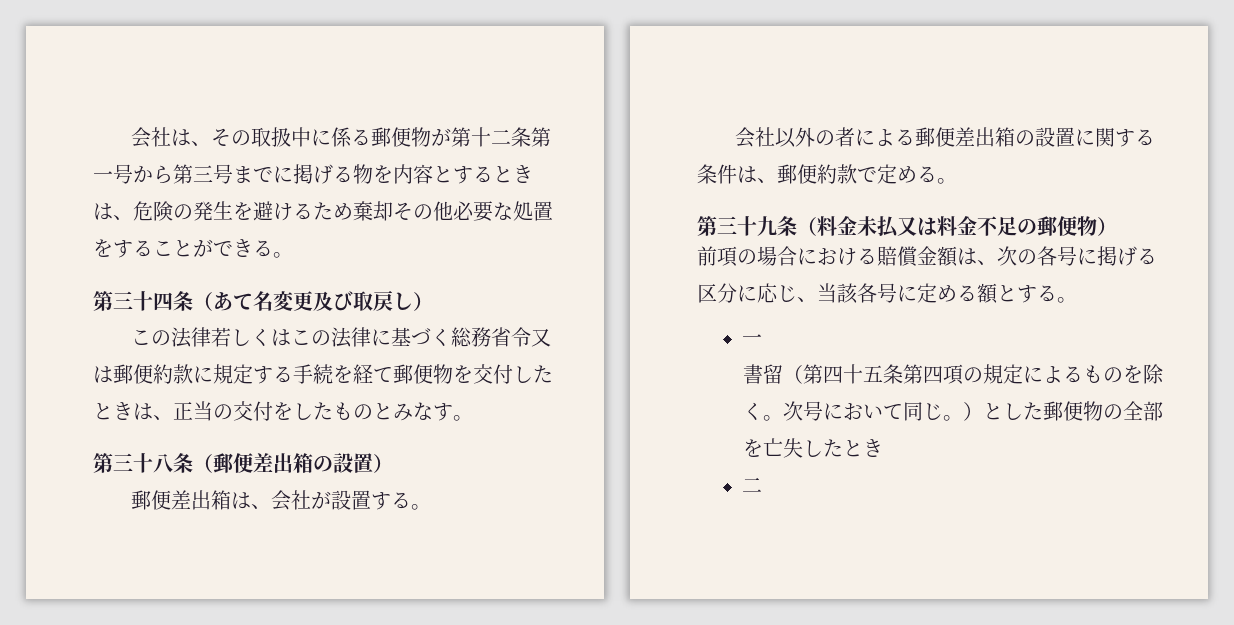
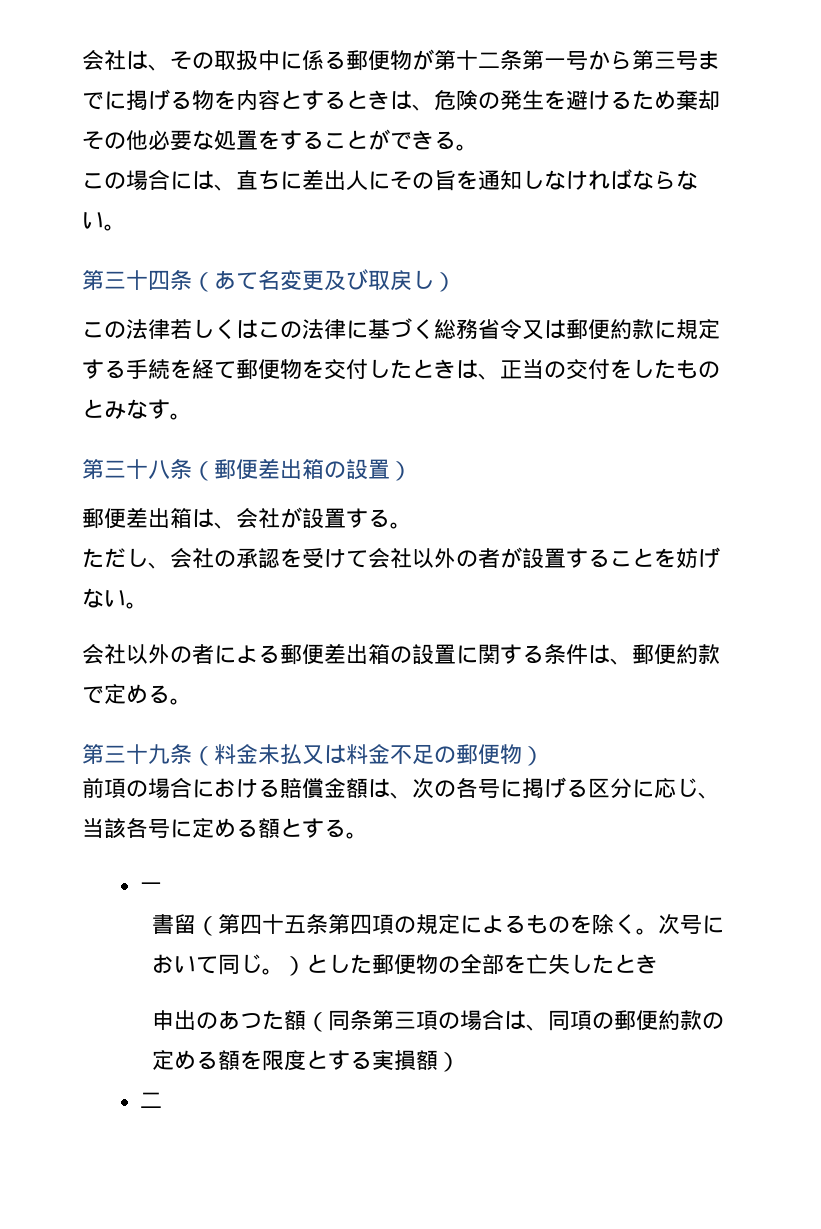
+ この場合には、直ちに差出人にその旨を通知しなければならない。
+ ただし、会社の承認を受けて会社以外の者が設置することを妨げない。
+ 申出のあつた額（同条第三項の場合は、同項の郵便約款の定める額を限度とする実損額）

